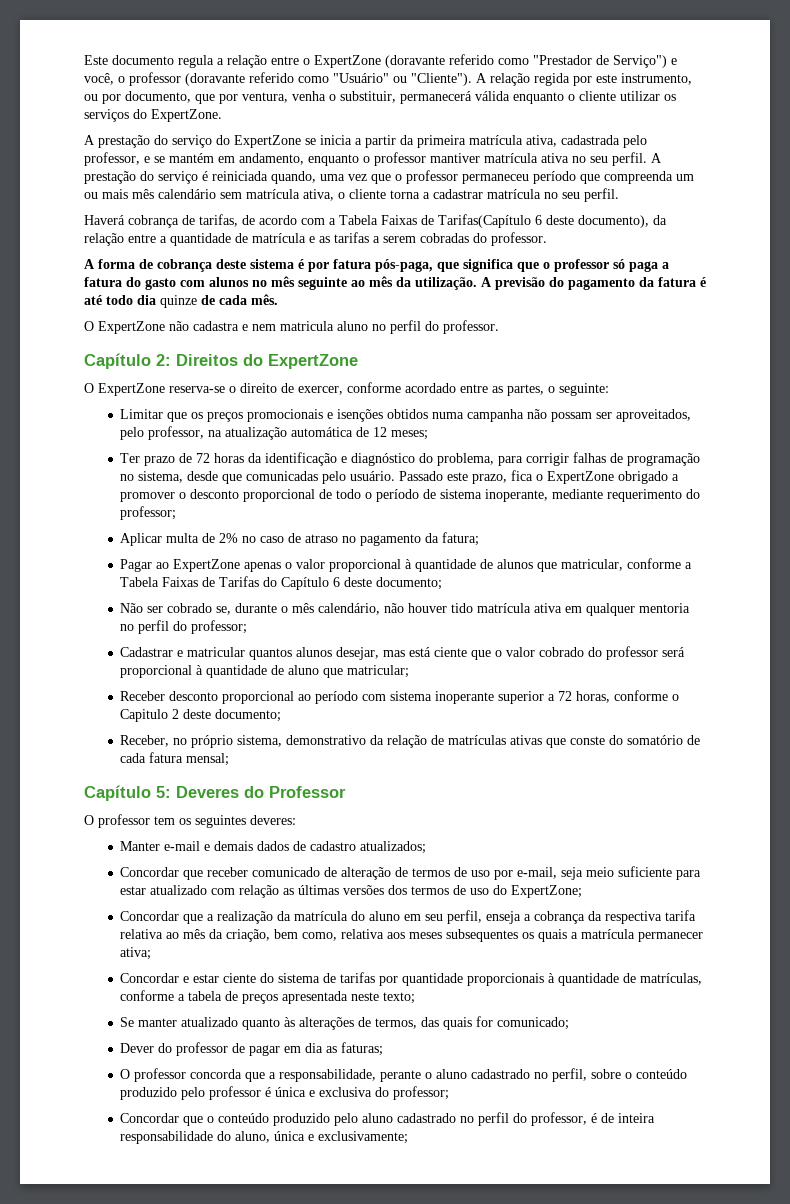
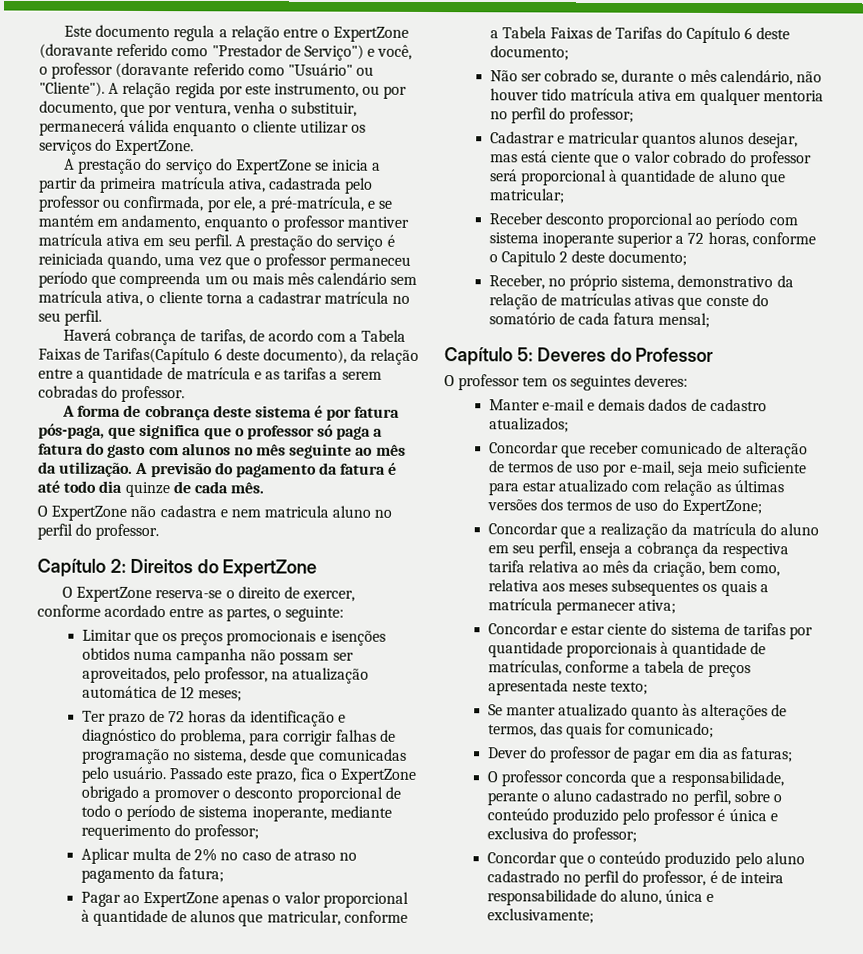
- A prestação do serviço do ExpertZone se inicia a partir da primeira matrícula ativa, cadastrada pelo professor, e se mantém em andamento, enquanto o professor mantiver matrícula ativa no seu perfil.
+ A prestação do serviço do ExpertZone se inicia a partir da primeira matrícula ativa, cadastrada pelo professor ou confirmada, por ele, a pré-matrícula, e se mantém em andamento, enquanto o professor mantiver matrícula ativa em seu perfil.

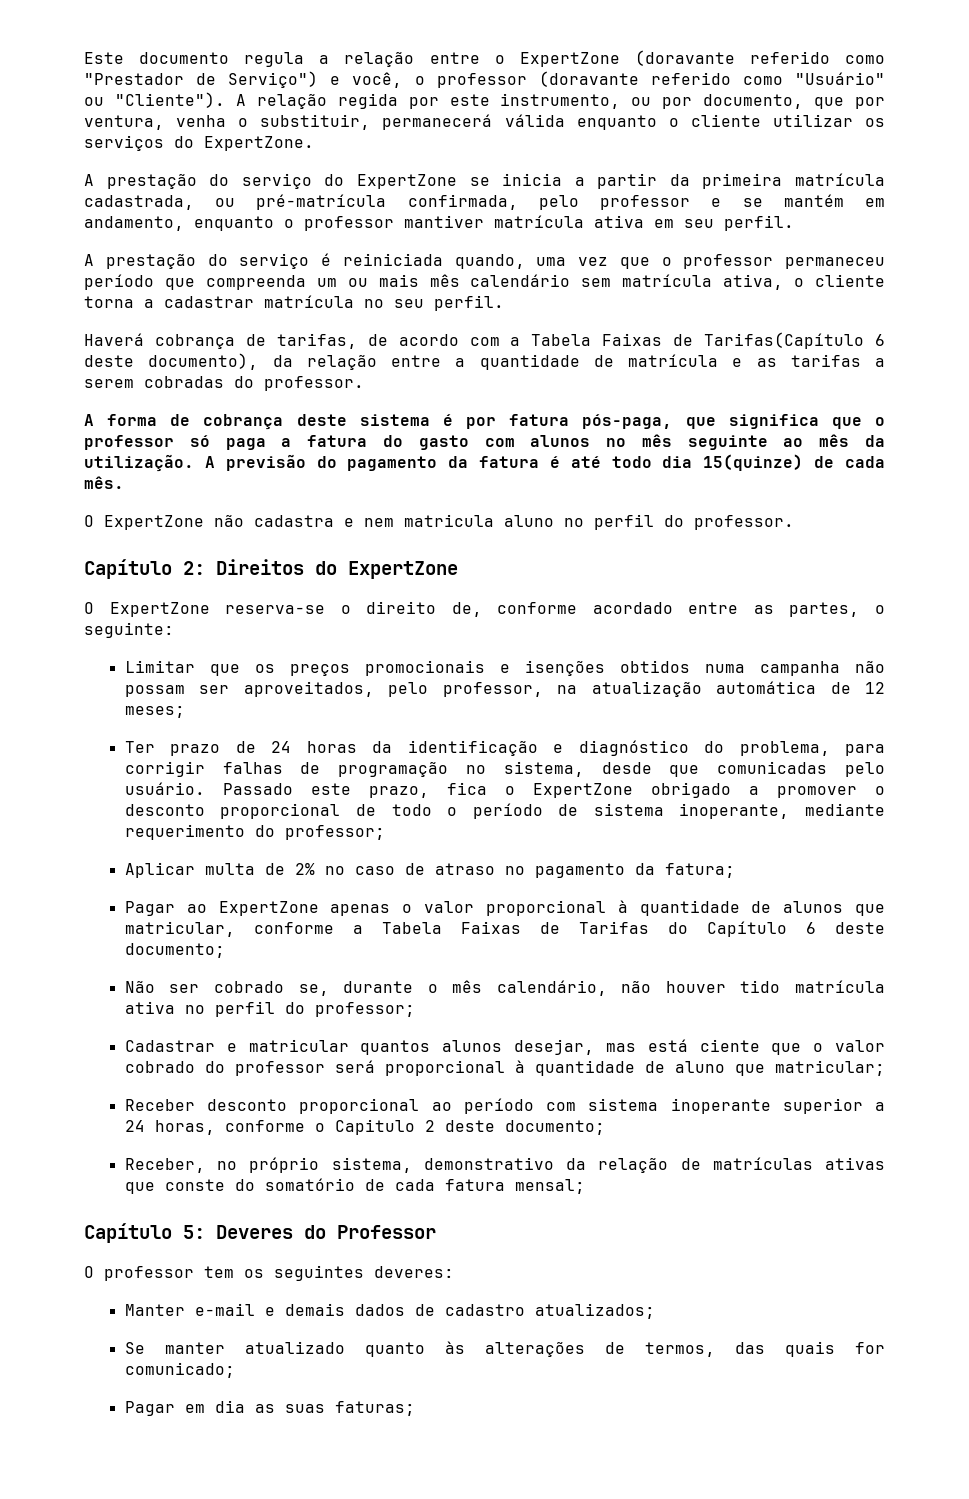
- A prestação do serviço do ExpertZone se inicia a partir da primeira matrícula ativa, cadastrada pelo professor ou confirmada, por ele, a pré-matrícula, e se mantém em andamento, enquanto o professor mantiver matrícula ativa em seu perfil. A prestação do serviço é reiniciada quando, uma vez que o professor permaneceu período que compreenda um ou mais mês calendário sem matrícula ativa, o cliente torna a cadastrar matrícula no seu perfil.
+ A prestação do serviço do ExpertZone se inicia a partir da primeira matrícula cadastrada, ou pré-matrícula confirmada, pelo professor e se mantém em andamento, enquanto o professor mantiver matrícula ativa em seu perfil.
+ A prestação do serviço é reiniciada quando, uma vez que o professor permaneceu período que compreenda um ou mais mês calendário sem matrícula ativa, o cliente torna a cadastrar matrícula no seu perfil.
- A previsão do pagamento da fatura é até todo dia quinze de cada mês.
+ A previsão do pagamento da fatura é até todo dia 15(quinze) de cada mês.
- O ExpertZone reserva-se o direito de exercer, conforme acordado entre as partes, o seguinte:
+ O ExpertZone reserva-se o direito de, conforme acordado entre as partes, o seguinte:
- Ter prazo de 72 horas da identificação e diagnóstico do problema, para corrigir falhas de programação no sistema, desde que comunicadas pelo usuário.
+ Ter prazo de 24 horas da identificação e diagnóstico do problema, para corrigir falhas de programação no sistema, desde que comunicadas pelo usuário.
- Não ser cobrado se, durante o mês calendário, não houver tido matrícula ativa em qualquer mentoria no perfil do professor;
+ Não ser cobrado se, durante o mês calendário, não houver tido matrícula ativa no perfil do professor;
- Receber desconto proporcional ao período com sistema inoperante superior a 72 horas, conforme o Capitulo 2 deste documento;
+ Receber desconto proporcional ao período com sistema inoperante superior a 24 horas, conforme o Capitulo 2 deste documento;
- Concordar que receber comunicado de alteração de termos de uso por e-mail, seja meio suficiente para estar atualizado com relação as últimas versões dos termos de uso do ExpertZone;
- Concordar que a realização da matrícula do aluno em seu perfil, enseja a cobrança da respectiva tarifa relativa ao mês da criação, bem como, relativa aos meses subsequentes os quais a matrícula permanecer ativa;
- Concordar e estar ciente do sistema de tarifas por quantidade proporcionais à quantidade de matrículas, conforme a tabela de preços apresentada neste texto;
- Dever do professor de pagar em dia as faturas;
+ Pagar em dia as suas faturas;
- O professor concorda que a responsabilidade, perante o aluno cadastrado no perfil, sobre o conteúdo produzido pelo professor é única e exclusiva do professor;
- Concordar que o conteúdo produzido pelo aluno cadastrado no perfil do professor, é de inteira responsabilidade do aluno, única e exclusivamente;

